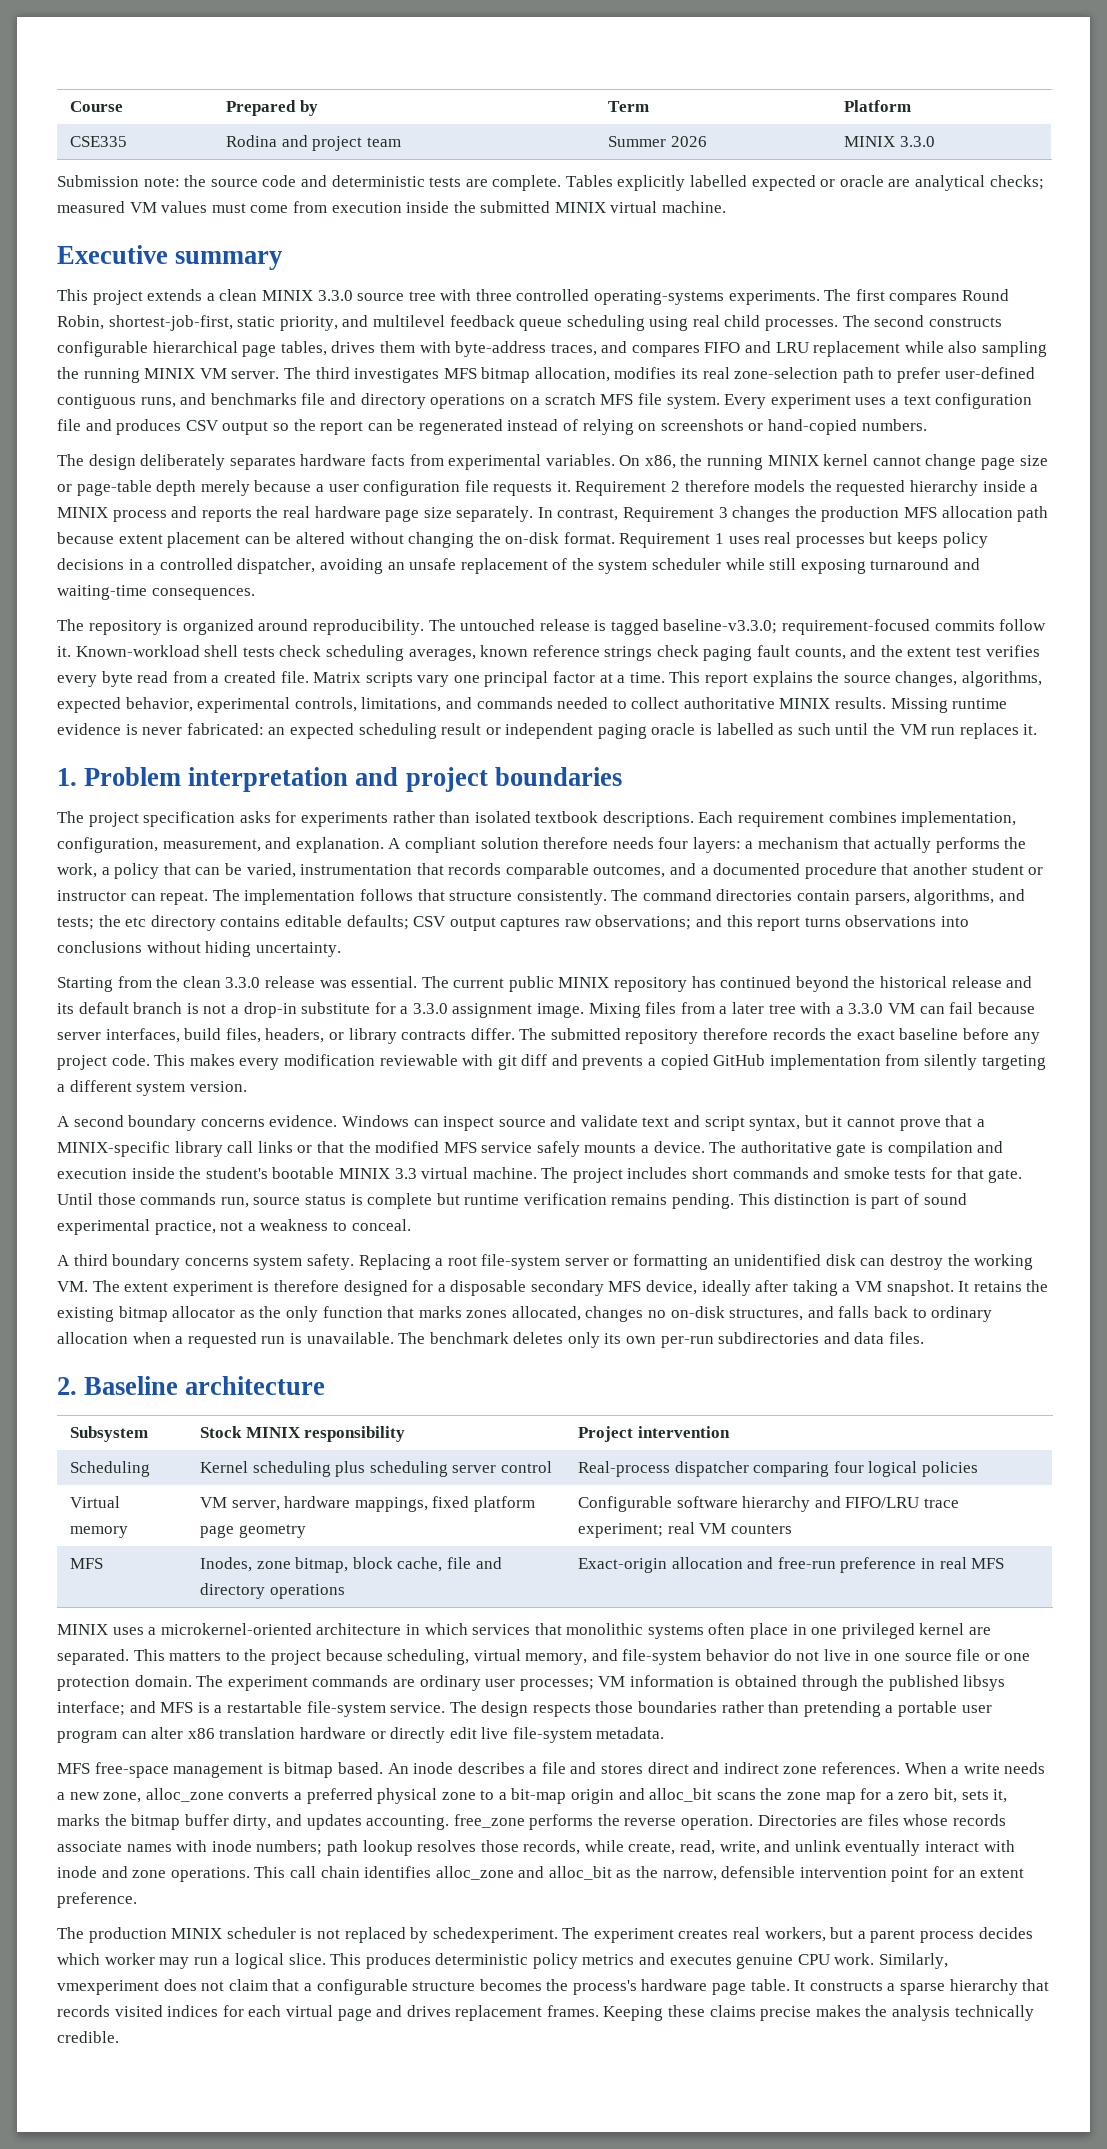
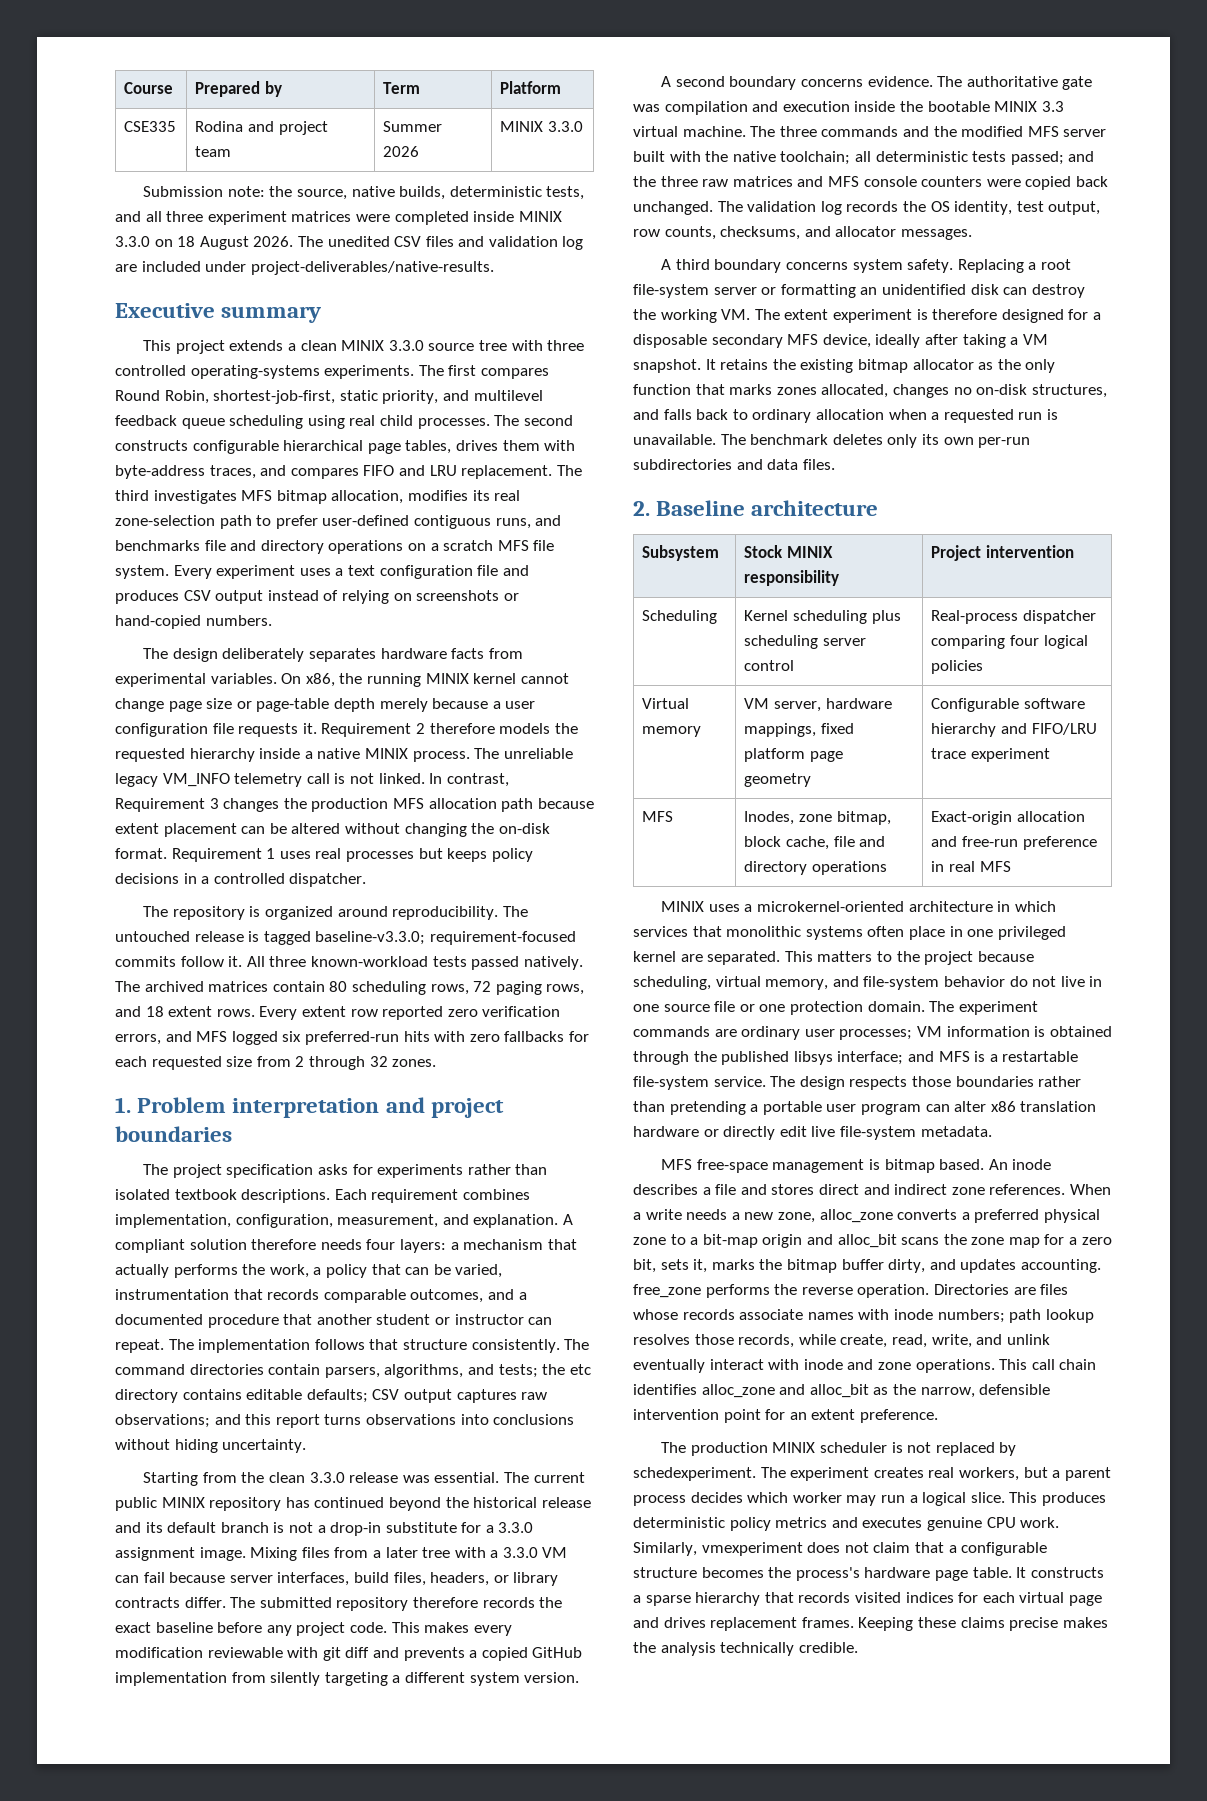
- Submission note: the source code and deterministic tests are complete. Tables explicitly labelled expected or oracle are analytical checks; measured VM values must come from execution inside the submitted MINIX virtual machine.
+ Submission note: the source, native builds, deterministic tests, and all three experiment matrices were completed inside MINIX 3.3.0 on 18 August 2026. The unedited CSV files and validation log are included under project-deliverables/native-results.
- The second constructs configurable hierarchical page tables, drives them with byte-address traces, and compares FIFO and LRU replacement while also sampling the running MINIX VM server.
+ The second constructs configurable hierarchical page tables, drives them with byte-address traces, and compares FIFO and LRU replacement.
- Every experiment uses a text configuration file and produces CSV output so the report can be regenerated instead of relying on screenshots or hand-copied numbers.
+ Every experiment uses a text configuration file and produces CSV output instead of relying on screenshots or hand-copied numbers.
- Requirement 2 therefore models the requested hierarchy inside a MINIX process and reports the real hardware page size separately.
+ Requirement 2 therefore models the requested hierarchy inside a native MINIX process. The unreliable legacy VM_INFO telemetry call is not linked.
- Requirement 1 uses real processes but keeps policy decisions in a controlled dispatcher, avoiding an unsafe replacement of the system scheduler while still exposing turnaround and waiting-time consequences.
+ Requirement 1 uses real processes but keeps policy decisions in a controlled dispatcher.
- Known-workload shell tests check scheduling averages, known reference strings check paging fault counts, and the extent test verifies every byte read from a created file. Matrix scripts vary one principal factor at a time. This report explains the source changes, algorithms, expected behavior, experimental controls, limitations, and commands needed to collect authoritative MINIX results. Missing runtime evidence is never fabricated: an expected scheduling result or independent paging oracle is labelled as such until the VM run replaces it.
+ All three known-workload tests passed natively. The archived matrices contain 80 scheduling rows, 72 paging rows, and 18 extent rows. Every extent row reported zero verification errors, and MFS logged six preferred-run hits with zero fallbacks for each requested size from 2 through 32 zones.
- Windows can inspect source and validate text and script syntax, but it cannot prove that a MINIX-specific library call links or that the modified MFS service safely mounts a device.
- The authoritative gate is compilation and execution inside the student's bootable MINIX 3.3 virtual machine.
+ The authoritative gate was compilation and execution inside the bootable MINIX 3.3 virtual machine.
- The project includes short commands and smoke tests for that gate. Until those commands run, source status is complete but runtime verification remains pending. This distinction is part of sound experimental practice, not a weakness to conceal.
+ The three commands and the modified MFS server built with the native toolchain; all deterministic tests passed; and the three raw matrices and MFS console counters were copied back unchanged. The validation log records the OS identity, test output, row counts, checksums, and allocator messages.
- Virtual memory | VM server, hardware mappings, fixed platform page geometry | Configurable software hierarchy and FIFO/LRU trace experiment; real VM counters
+ Virtual memory | VM server, hardware mappings, fixed platform page geometry | Configurable software hierarchy and FIFO/LRU trace experiment

